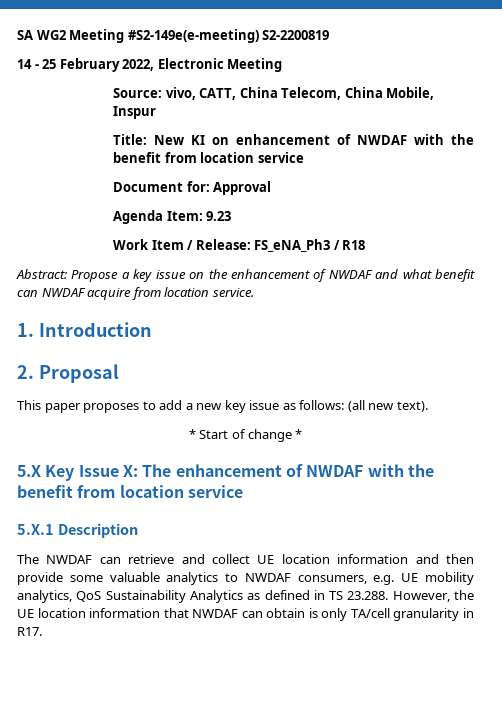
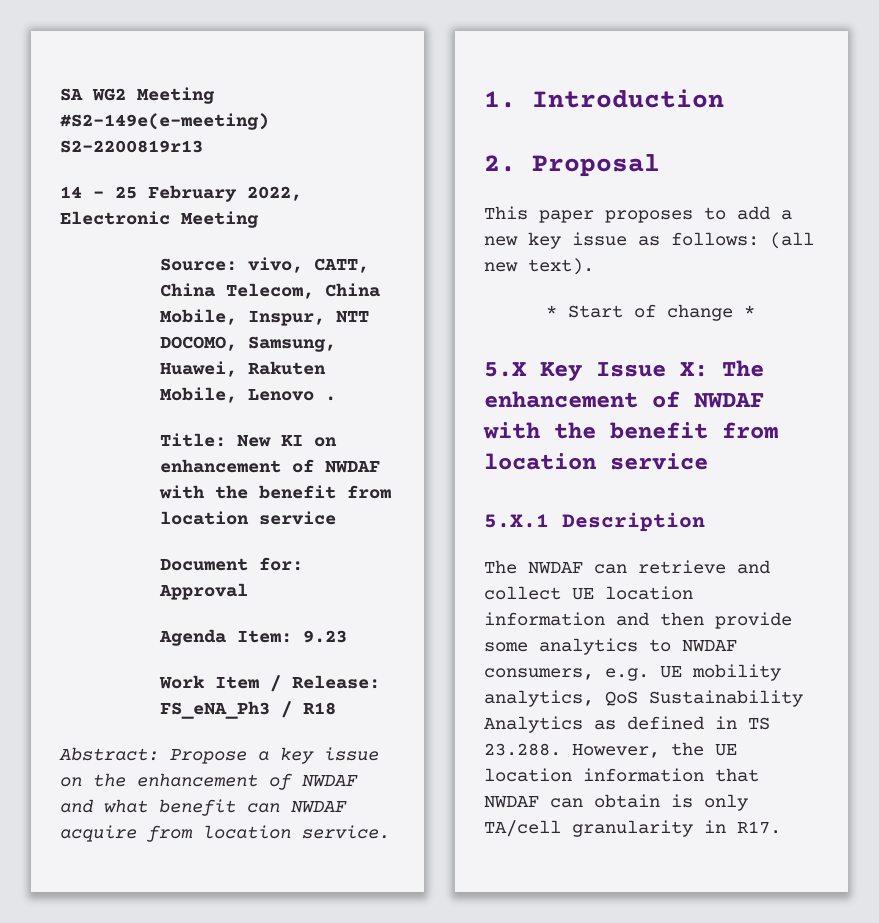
- SA WG2 Meeting #S2-149e(e-meeting) S2-2200819
+ SA WG2 Meeting #S2-149e(e-meeting) S2-2200819r13
- Source: vivo, CATT, China Telecom, China Mobile, Inspur
+ Source: vivo, CATT, China Telecom, China Mobile, Inspur, NTT DOCOMO, Samsung, Huawei, Rakuten Mobile, Lenovo .
- The NWDAF can retrieve and collect UE location information and then provide some valuable analytics to NWDAF consumers, e.g. UE mobility analytics, QoS Sustainability Analytics as defined in TS 23.288. However, the UE location information that NWDAF can obtain is only TA/cell granularity in R17.
+ The NWDAF can retrieve and collect UE location information and then provide some analytics to NWDAF consumers, e.g. UE mobility analytics, QoS Sustainability Analytics as defined in TS 23.288. However, the UE location information that NWDAF can obtain is only TA/cell granularity in R17.

